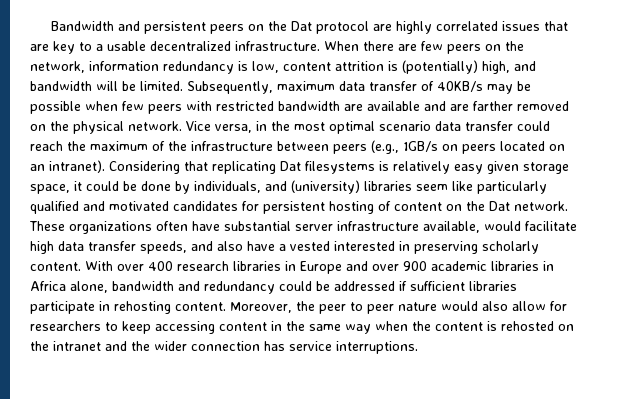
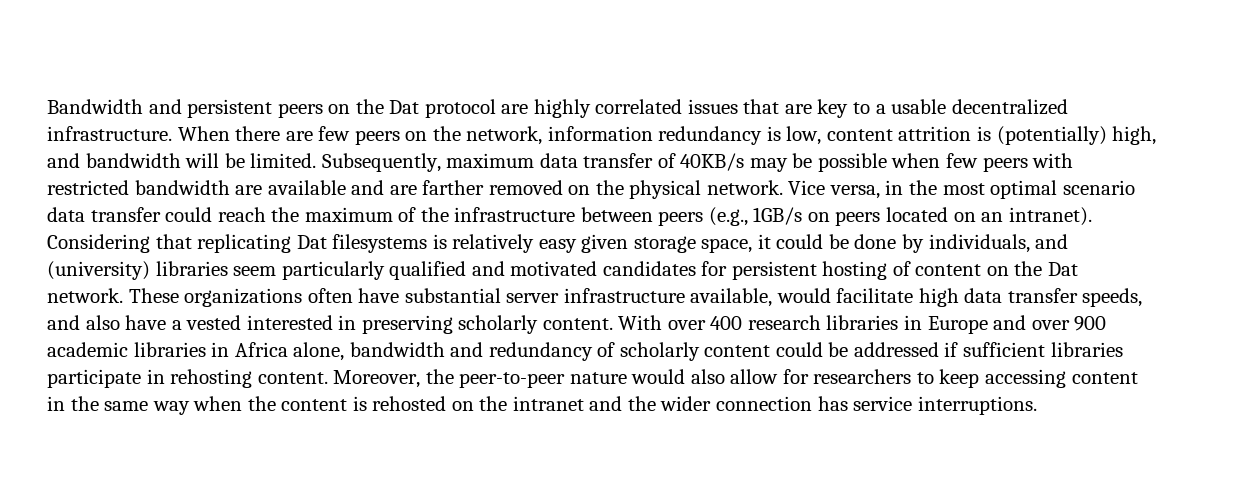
- Considering that replicating Dat filesystems is relatively easy given storage space, it could be done by individuals, and (university) libraries seem like particularly qualified and motivated candidates for persistent hosting of content on the Dat network.
+ Considering that replicating Dat filesystems is relatively easy given storage space, it could be done by individuals, and (university) libraries seem particularly qualified and motivated candidates for persistent hosting of content on the Dat network.
- With over 400 research libraries in Europe and over 900 academic libraries in Africa alone, bandwidth and redundancy could be addressed if sufficient libraries participate in rehosting content.
+ With over 400 research libraries in Europe and over 900 academic libraries in Africa alone, bandwidth and redundancy of scholarly content could be addressed if sufficient libraries participate in rehosting content.
- Moreover, the peer to peer nature would also allow for researchers to keep accessing content in the same way when the content is rehosted on the intranet and the wider connection has service interruptions.
+ Moreover, the peer-to-peer nature would also allow for researchers to keep accessing content in the same way when the content is rehosted on the intranet and the wider connection has service interruptions.

